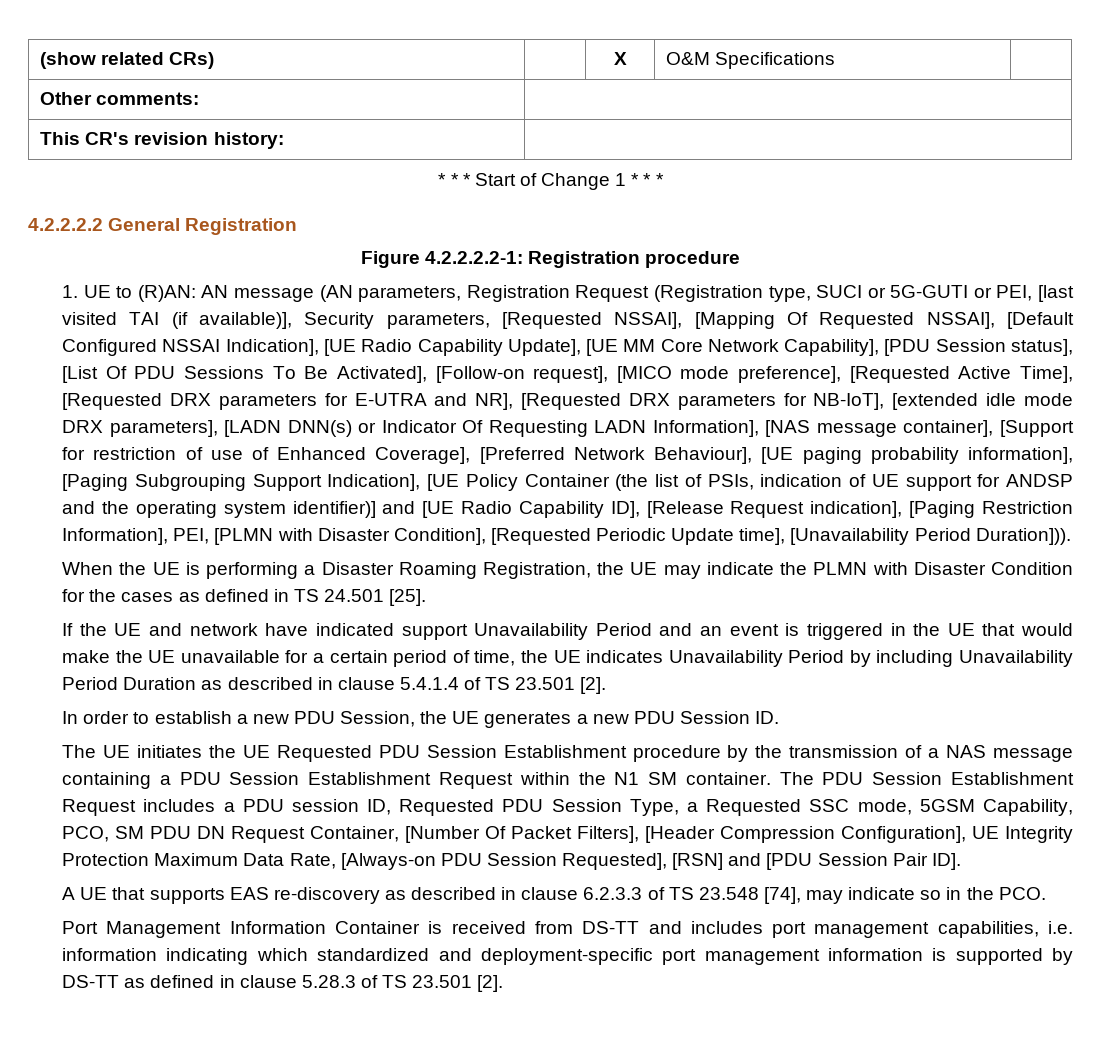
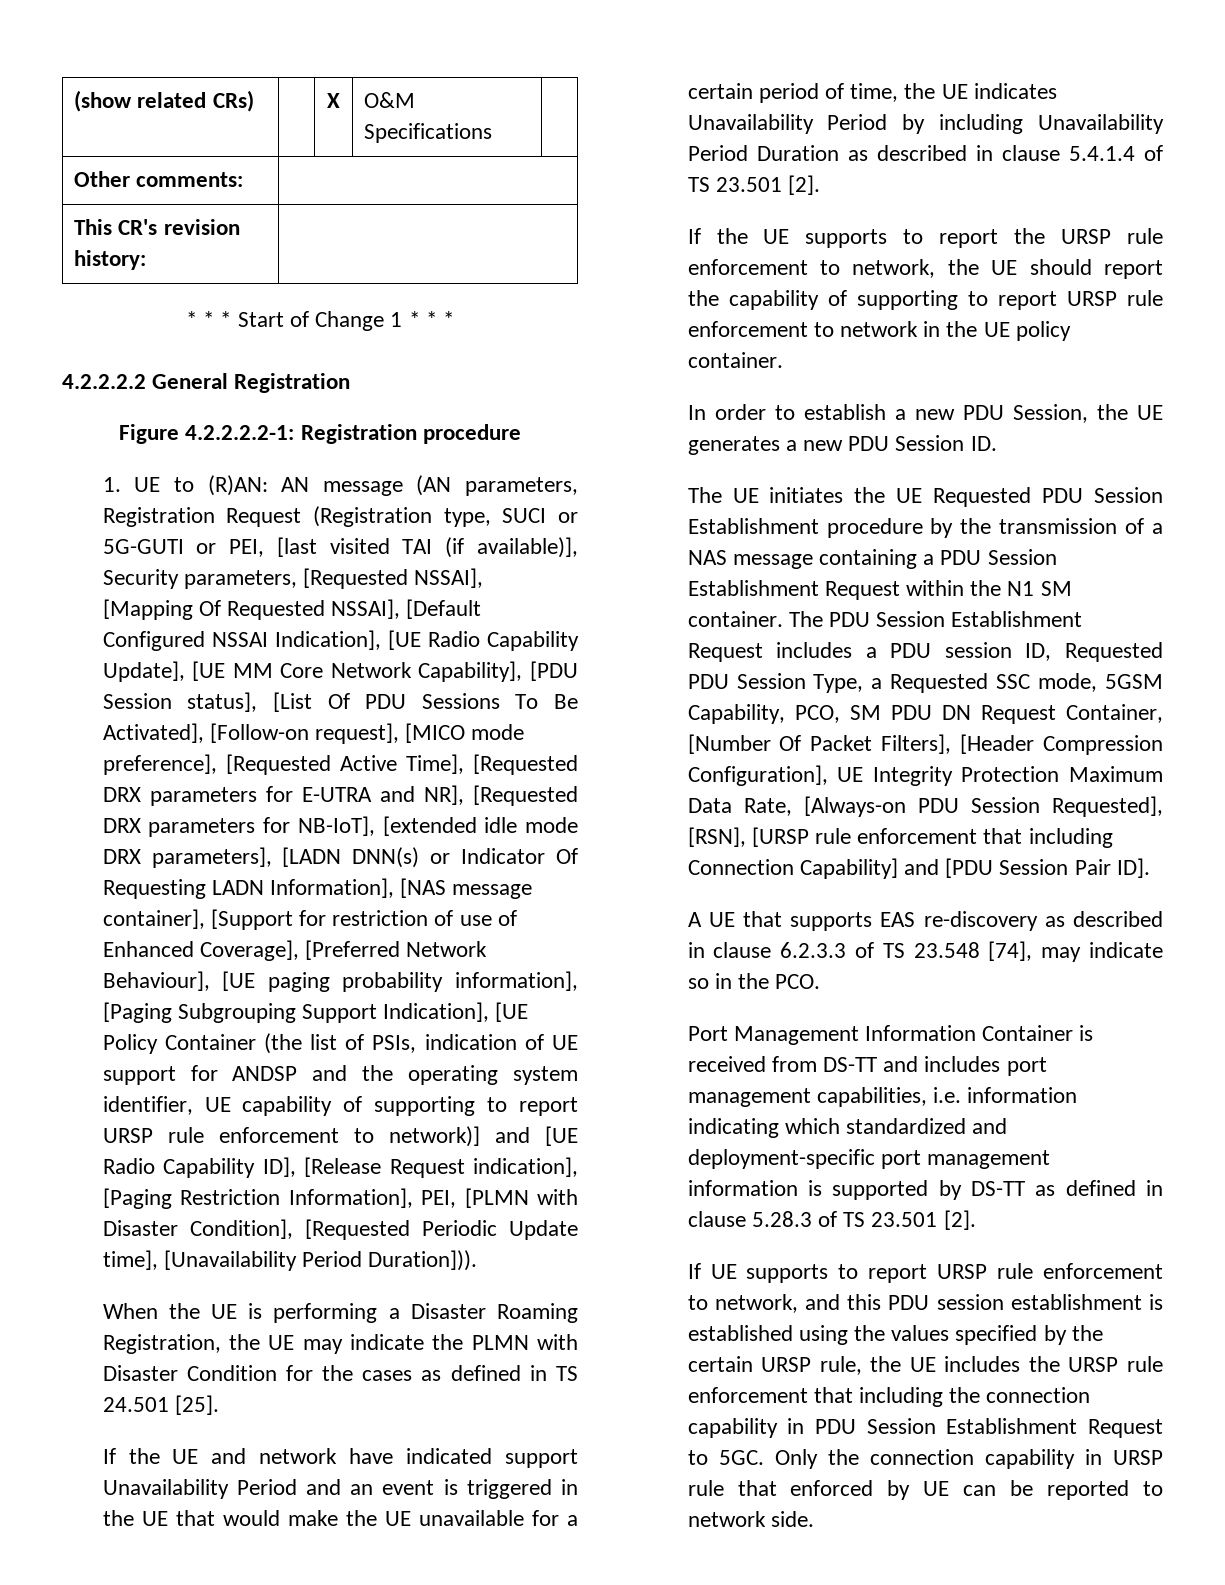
- AN message (AN parameters, Registration Request (Registration type, SUCI or 5G-GUTI or PEI, [last visited TAI (if available)], Security parameters, [Requested NSSAI], [Mapping Of Requested NSSAI], [Default Configured NSSAI Indication], [UE Radio Capability Update], [UE MM Core Network Capability], [PDU Session status], [List Of PDU Sessions To Be Activated], [Follow-on request], [MICO mode preference], [Requested Active Time], [Requested DRX parameters for E-UTRA and NR], [Requested DRX parameters for NB-IoT], [extended idle mode DRX parameters], [LADN DNN(s) or Indicator Of Requesting LADN Information], [NAS message container], [Support for restriction of use of Enhanced Coverage], [Preferred Network Behaviour], [UE paging probability information], [Paging Subgrouping Support Indication], [UE Policy Container (the list of PSIs, indication of UE support for ANDSP and the operating system identifier)] and [UE Radio Capability ID], [Release Request indication], [Paging Restriction Information], PEI, [PLMN with Disaster Condition], [Requested Periodic Update time], [Unavailability Period Duration])).
+ AN message (AN parameters, Registration Request (Registration type, SUCI or 5G-GUTI or PEI, [last visited TAI (if available)], Security parameters, [Requested NSSAI], [Mapping Of Requested NSSAI], [Default Configured NSSAI Indication], [UE Radio Capability Update], [UE MM Core Network Capability], [PDU Session status], [List Of PDU Sessions To Be Activated], [Follow-on request], [MICO mode preference], [Requested Active Time], [Requested DRX parameters for E-UTRA and NR], [Requested DRX parameters for NB-IoT], [extended idle mode DRX parameters], [LADN DNN(s) or Indicator Of Requesting LADN Information], [NAS message container], [Support for restriction of use of Enhanced Coverage], [Preferred Network Behaviour], [UE paging probability information], [Paging Subgrouping Support Indication], [UE Policy Container (the list of PSIs, indication of UE support for ANDSP and the operating system identifier, UE capability of supporting to report URSP rule enforcement to network)] and [UE Radio Capability ID], [Release Request indication], [Paging Restriction Information], PEI, [PLMN with Disaster Condition], [Requested Periodic Update time], [Unavailability Period Duration])).
+ If the UE supports to report the URSP rule enforcement to network, the UE should report the capability of supporting to report URSP rule enforcement to network in the UE policy container.
- The PDU Session Establishment Request includes a PDU session ID, Requested PDU Session Type, a Requested SSC mode, 5GSM Capability, PCO, SM PDU DN Request Container, [Number Of Packet Filters], [Header Compression Configuration], UE Integrity Protection Maximum Data Rate, [Always-on PDU Session Requested], [RSN] and [PDU Session Pair ID].
+ The PDU Session Establishment Request includes a PDU session ID, Requested PDU Session Type, a Requested SSC mode, 5GSM Capability, PCO, SM PDU DN Request Container, [Number Of Packet Filters], [Header Compression Configuration], UE Integrity Protection Maximum Data Rate, [Always-on PDU Session Requested], [RSN], [URSP rule enforcement that including Connection Capability] and [PDU Session Pair ID].
+ If UE supports to report URSP rule enforcement to network, and this PDU session establishment is established using the values specified by the certain URSP rule, the UE includes the URSP rule enforcement that including the connection capability in PDU Session Establishment Request to 5GC. Only the connection capability in URSP rule that enforced by UE can be reported to network side.

